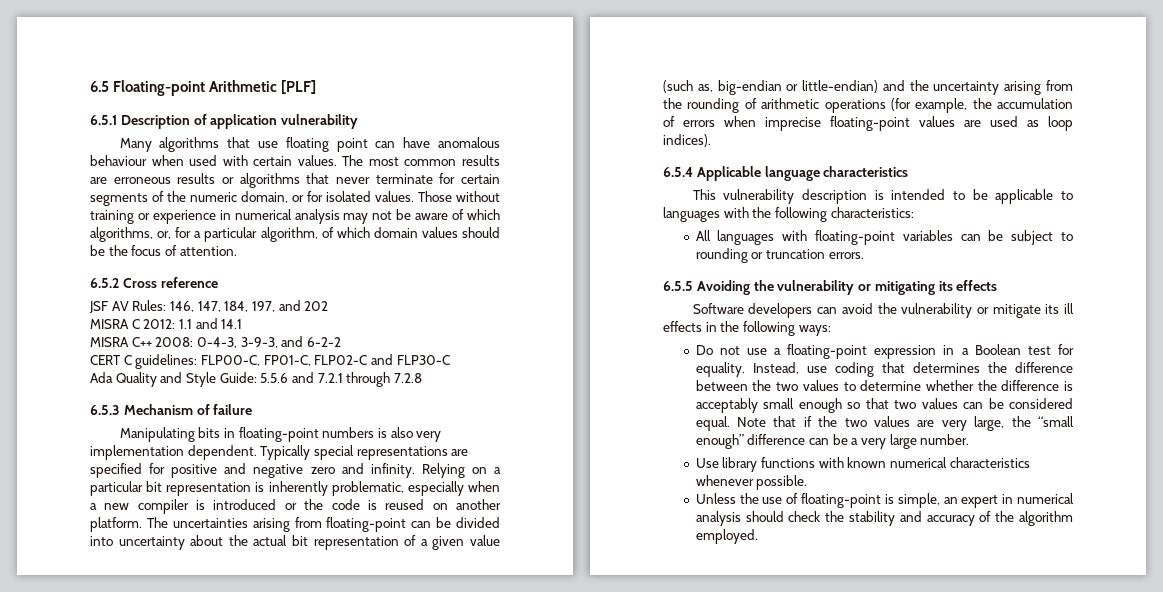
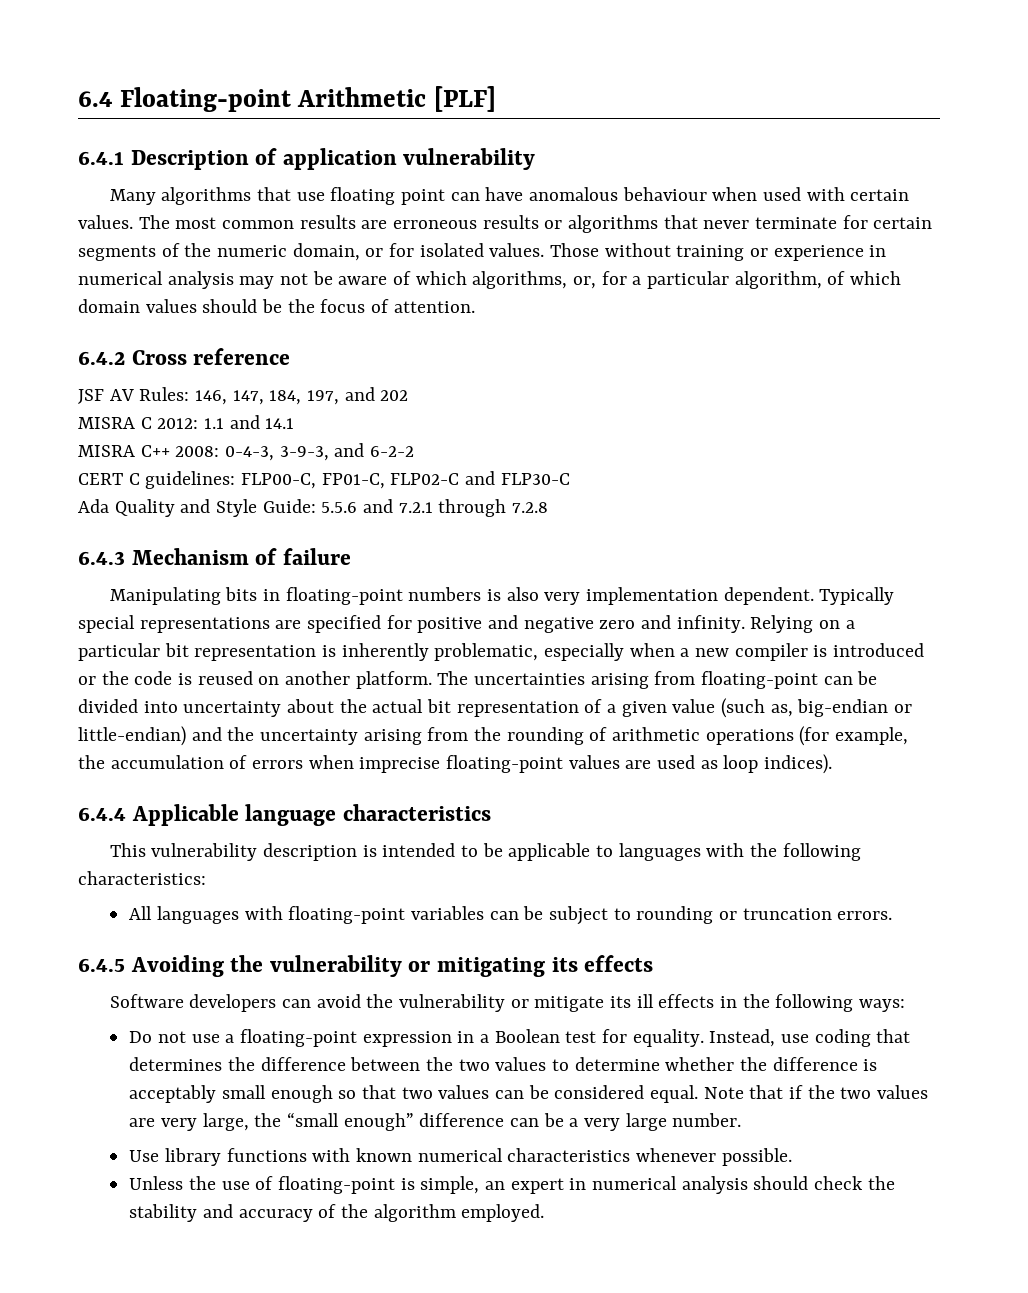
- 6.5 Floating-point Arithmetic [PLF]
+ 6.4 Floating-point Arithmetic [PLF]
- 6.5.1 Description of application vulnerability
+ 6.4.1 Description of application vulnerability
- 6.5.2 Cross reference
+ 6.4.2 Cross reference
- 6.5.3 Mechanism of failure
+ 6.4.3 Mechanism of failure
- 6.5.4 Applicable language characteristics
+ 6.4.4 Applicable language characteristics
- 6.5.5 Avoiding the vulnerability or mitigating its effects
+ 6.4.5 Avoiding the vulnerability or mitigating its effects

